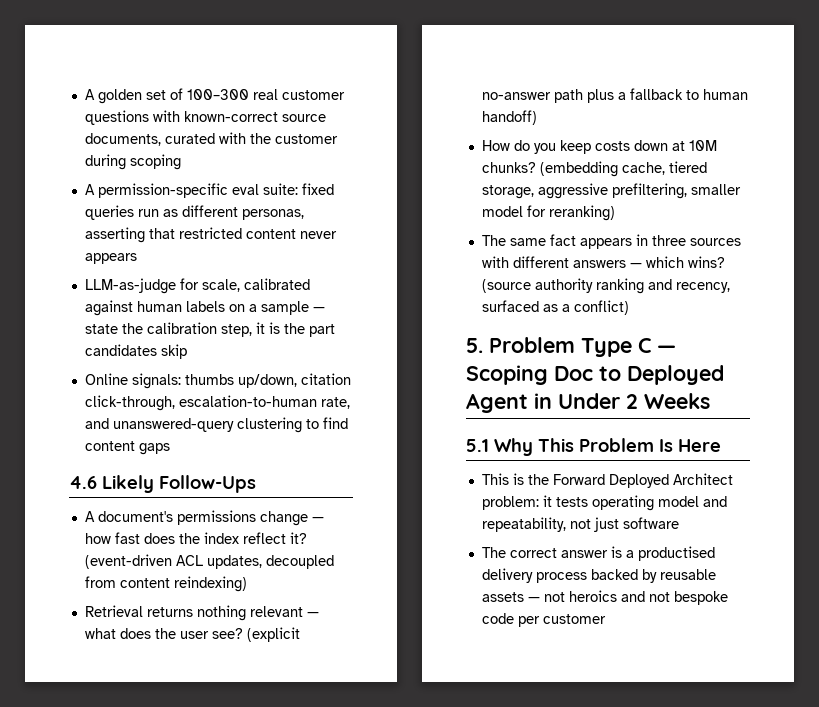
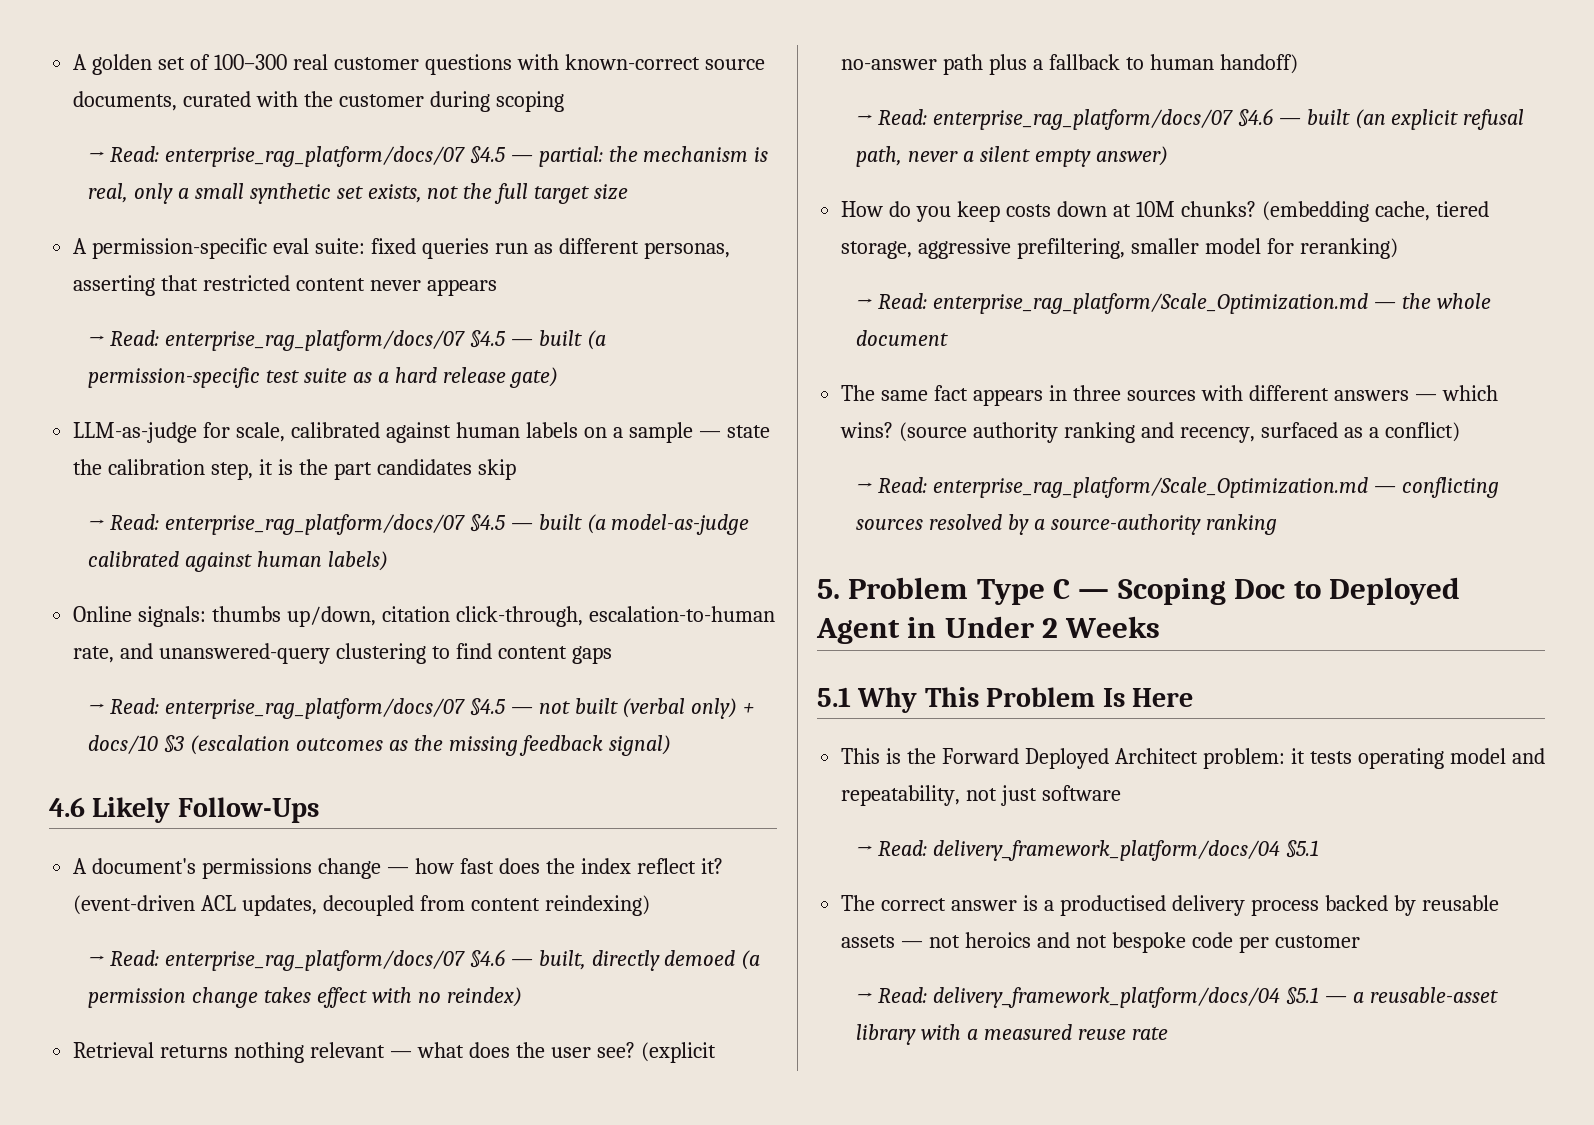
+ → Read: enterprise_rag_platform/docs/07 §4.5 — partial: the mechanism is real, only a small synthetic set exists, not the full target size
+ → Read: enterprise_rag_platform/docs/07 §4.5 — built (a permission-specific test suite as a hard release gate)
+ → Read: enterprise_rag_platform/docs/07 §4.5 — built (a model-as-judge calibrated against human labels)
+ → Read: enterprise_rag_platform/docs/07 §4.5 — not built (verbal only) + docs/10 §3 (escalation outcomes as the missing feedback signal)
+ → Read: enterprise_rag_platform/docs/07 §4.6 — built, directly demoed (a permission change takes effect with no reindex)
+ → Read: enterprise_rag_platform/docs/07 §4.6 — built (an explicit refusal path, never a silent empty answer)
+ → Read: enterprise_rag_platform/Scale_Optimization.md — the whole document
+ → Read: enterprise_rag_platform/Scale_Optimization.md — conflicting sources resolved by a source-authority ranking
  This is the Forward Deployed Architect problem: it tests operating model and repeatability, not just software
+ → Read: delivery_framework_platform/docs/04 §5.1
+ → Read: delivery_framework_platform/docs/04 §5.1 — a reusable-asset library with a measured reuse rate

